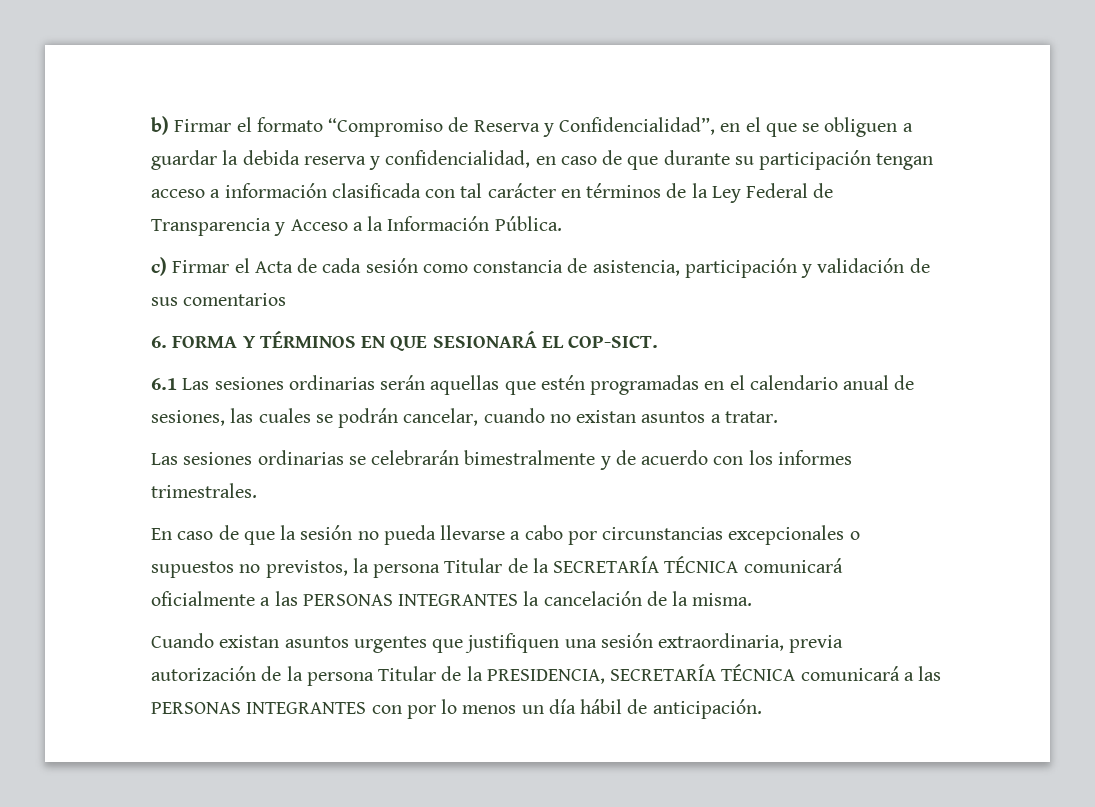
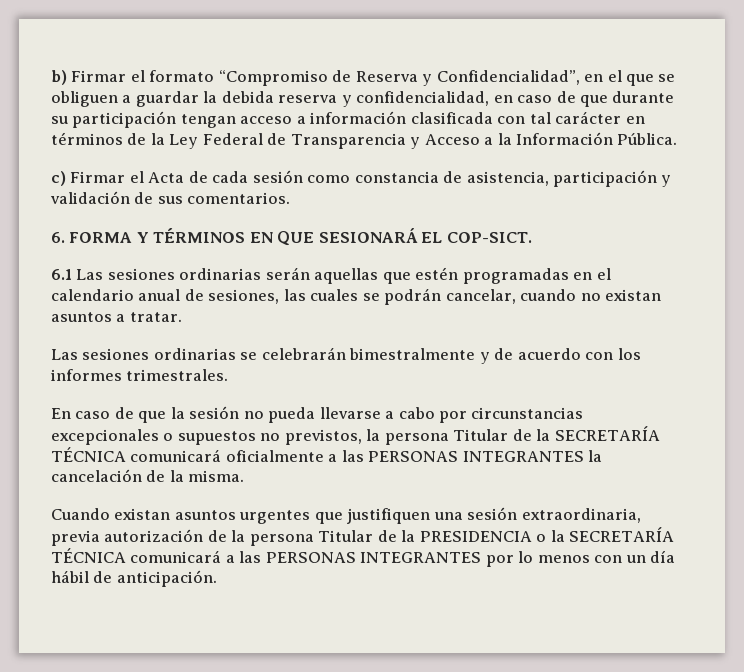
- c) Firmar el Acta de cada sesión como constancia de asistencia, participación y validación de sus comentarios
+ c) Firmar el Acta de cada sesión como constancia de asistencia, participación y validación de sus comentarios.
- Cuando existan asuntos urgentes que justifiquen una sesión extraordinaria, previa autorización de la persona Titular de la PRESIDENCIA, SECRETARÍA TÉCNICA comunicará a las PERSONAS INTEGRANTES con por lo menos un día hábil de anticipación.
+ Cuando existan asuntos urgentes que justifiquen una sesión extraordinaria, previa autorización de la persona Titular de la PRESIDENCIA o la SECRETARÍA TÉCNICA comunicará a las PERSONAS INTEGRANTES por lo menos con un día hábil de anticipación.

